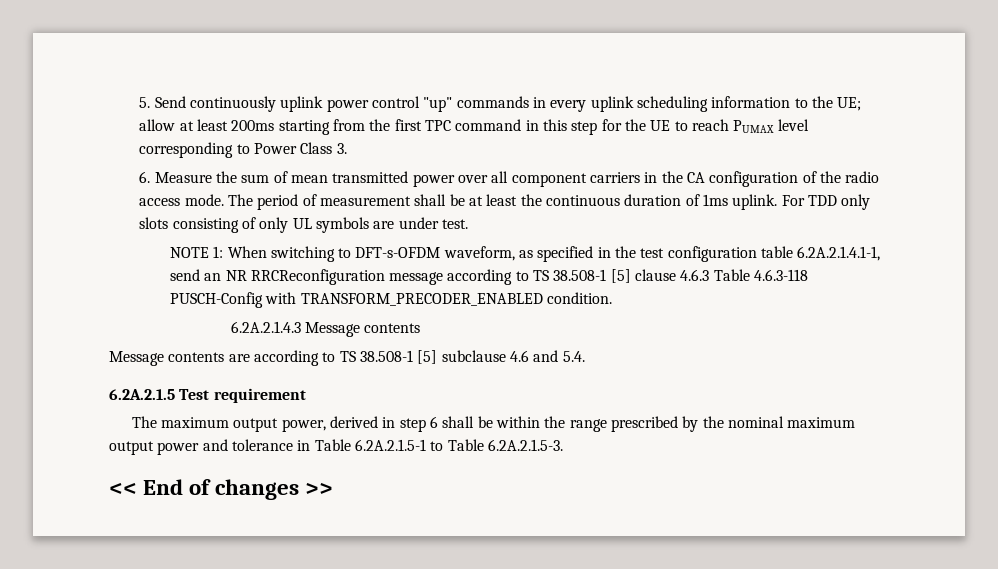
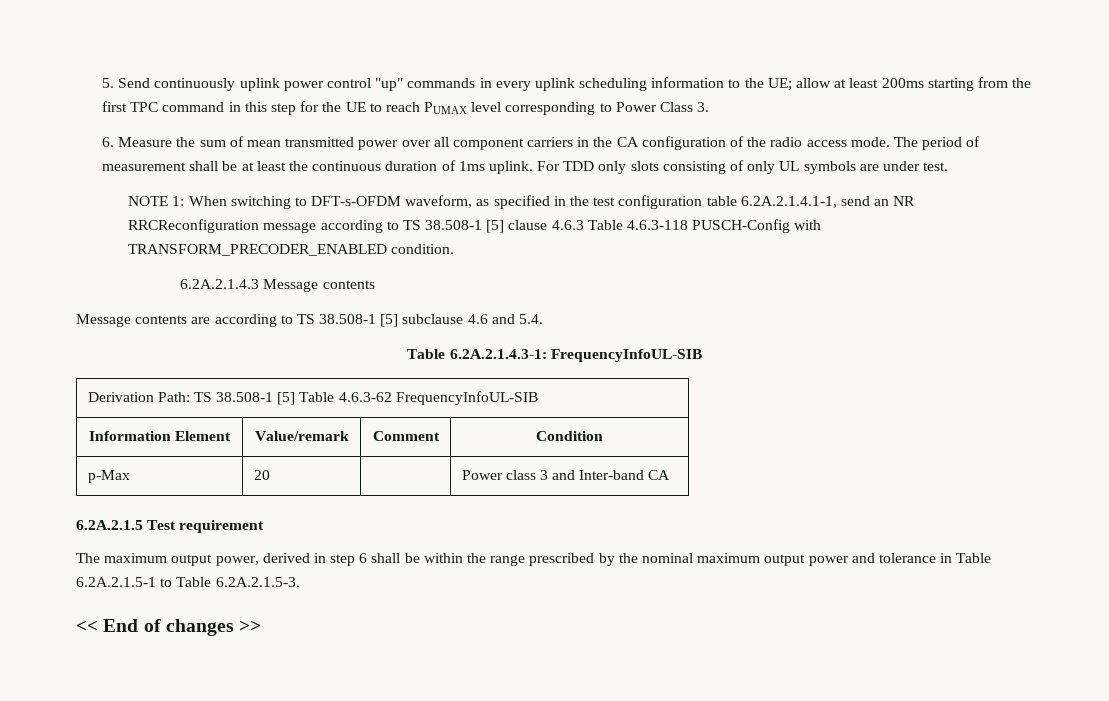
+ Table 6.2A.2.1.4.3-1: FrequencyInfoUL-SIB
+ Derivation Path: TS 38.508-1 [5] Table 4.6.3-62 FrequencyInfoUL-SIB
+ Information Element | Value/remark | Comment | Condition
+ p-Max | 20 | | Power class 3 and Inter-band CA

